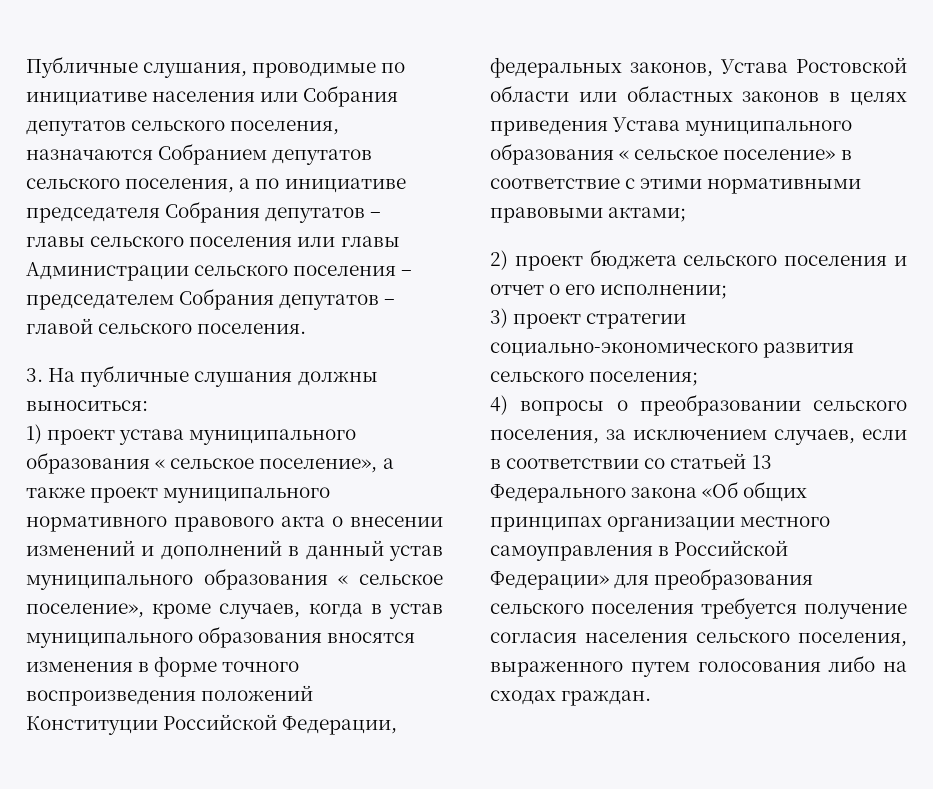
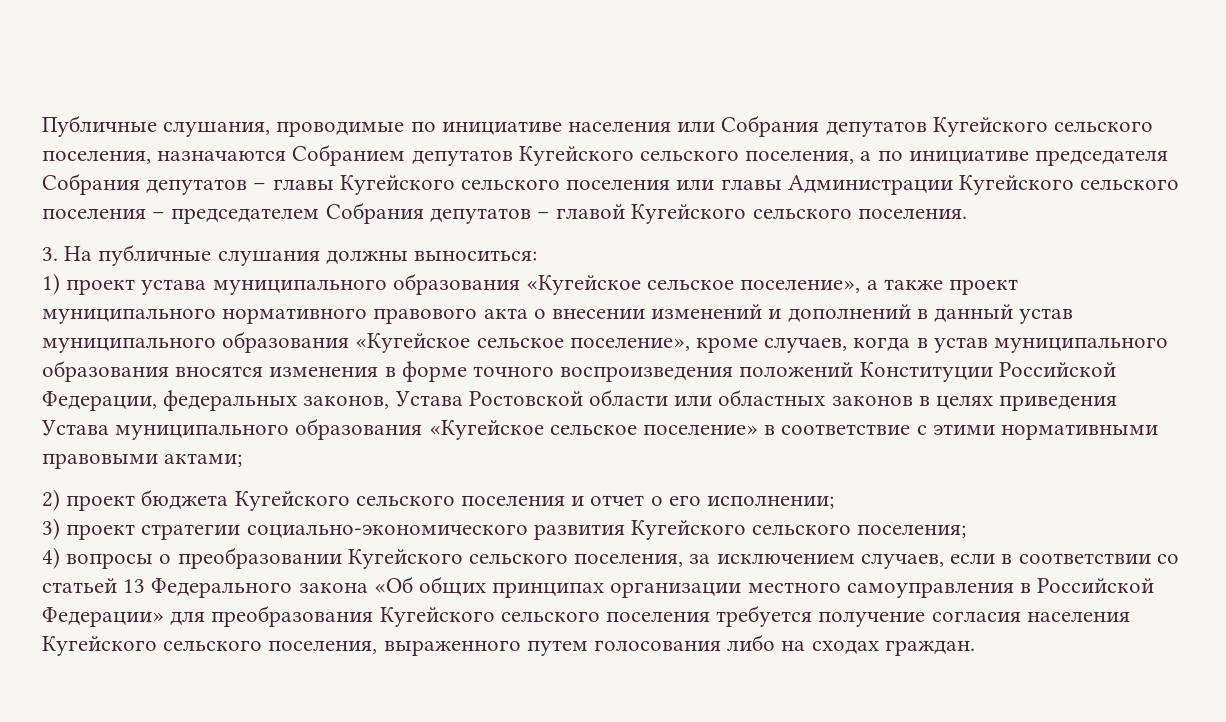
- Публичные слушания, проводимые по инициативе населения или Собрания депутатов сельского поселения, назначаются Собранием депутатов сельского поселения, а по инициативе председателя Собрания депутатов – главы сельского поселения или главы Администрации сельского поселения – председателем Собрания депутатов – главой сельского поселения.
+ Публичные слушания, проводимые по инициативе населения или Собрания депутатов Кугейского сельского поселения, назначаются Собранием депутатов Кугейского сельского поселения, а по инициативе председателя Собрания депутатов – главы Кугейского сельского поселения или главы Администрации Кугейского сельского поселения – председателем Собрания депутатов – главой Кугейского сельского поселения.
- 1) проект устава муниципального образования « сельское поселение», а также проект муниципального нормативного правового акта о внесении изменений и дополнений в данный устав муниципального образования « сельское поселение», кроме случаев, когда в устав муниципального образования вносятся изменения в форме точного воспроизведения положений Конституции Российской Федерации, федеральных законов, Устава Ростовской области или областных законов в целях приведения Устава муниципального образования « сельское поселение» в соответствие с этими нормативными правовыми актами;
+ 1) проект устава муниципального образования «Кугейское сельское поселение», а также проект муниципального нормативного правового акта о внесении изменений и дополнений в данный устав муниципального образования «Кугейское сельское поселение», кроме случаев, когда в устав муниципального образования вносятся изменения в форме точного воспроизведения положений Конституции Российской Федерации, федеральных законов, Устава Ростовской области или областных законов в целях приведения Устава муниципального образования «Кугейское сельское поселение» в соответствие с этими нормативными правовыми актами;
- 2) проект бюджета сельского поселения и отчет о его исполнении;
+ 2) проект бюджета Кугейского сельского поселения и отчет о его исполнении;
- 3) проект стратегии социально-экономического развития сельского поселения;
+ 3) проект стратегии социально-экономического развития Кугейского сельского поселения;
- 4) вопросы о преобразовании сельского поселения, за исключением случаев, если в соответствии со статьей 13 Федерального закона «Об общих принципах организации местного самоуправления в Российской Федерации» для преобразования сельского поселения требуется получение согласия населения сельского поселения, выраженного путем голосования либо на сходах граждан.
+ 4) вопросы о преобразовании Кугейского сельского поселения, за исключением случаев, если в соответствии со статьей 13 Федерального закона «Об общих принципах организации местного самоуправления в Российской Федерации» для преобразования Кугейского сельского поселения требуется получение согласия населения Кугейского сельского поселения, выраженного путем голосования либо на сходах граждан.

